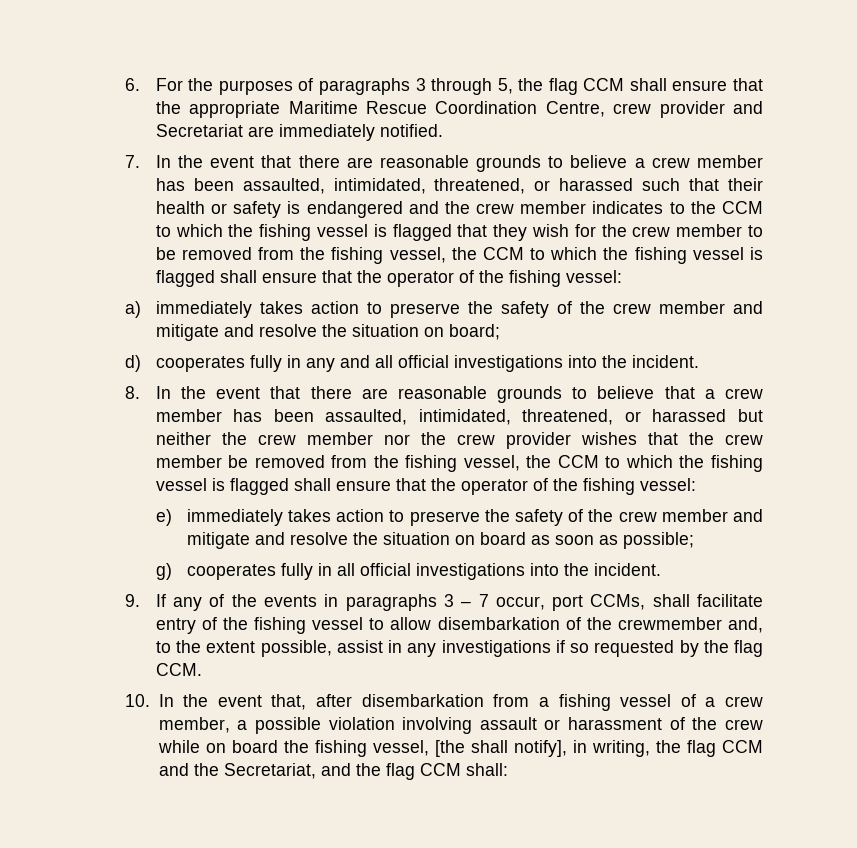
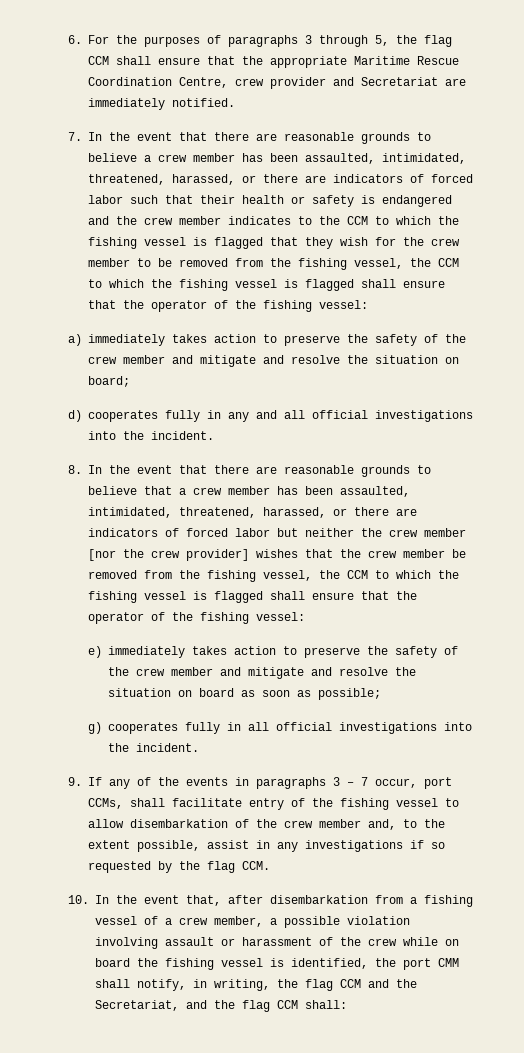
- 7. In the event that there are reasonable grounds to believe a crew member has been assaulted, intimidated, threatened, or harassed such that their health or safety is endangered and the crew member indicates to the CCM to which the fishing vessel is flagged that they wish for the crew member to be removed from the fishing vessel, the CCM to which the fishing vessel is flagged shall ensure that the operator of the fishing vessel:
+ 7. In the event that there are reasonable grounds to believe a crew member has been assaulted, intimidated, threatened, harassed, or there are indicators of forced labor such that their health or safety is endangered and the crew member indicates to the CCM to which the fishing vessel is flagged that they wish for the crew member to be removed from the fishing vessel, the CCM to which the fishing vessel is flagged shall ensure that the operator of the fishing vessel:
- 8. In the event that there are reasonable grounds to believe that a crew member has been assaulted, intimidated, threatened, or harassed but neither the crew member nor the crew provider wishes that the crew member be removed from the fishing vessel, the CCM to which the fishing vessel is flagged shall ensure that the operator of the fishing vessel:
+ 8. In the event that there are reasonable grounds to believe that a crew member has been assaulted, intimidated, threatened, harassed, or there are indicators of forced labor but neither the crew member [nor the crew provider] wishes that the crew member be removed from the fishing vessel, the CCM to which the fishing vessel is flagged shall ensure that the operator of the fishing vessel:
- 9. If any of the events in paragraphs 3 – 7 occur, port CCMs, shall facilitate entry of the fishing vessel to allow disembarkation of the crewmember and, to the extent possible, assist in any investigations if so requested by the flag CCM.
+ 9. If any of the events in paragraphs 3 – 7 occur, port CCMs, shall facilitate entry of the fishing vessel to allow disembarkation of the crew member and, to the extent possible, assist in any investigations if so requested by the flag CCM.
- 10. In the event that, after disembarkation from a fishing vessel of a crew member, a possible violation involving assault or harassment of the crew while on board the fishing vessel, [the shall notify], in writing, the flag CCM and the Secretariat, and the flag CCM shall:
+ 10. In the event that, after disembarkation from a fishing vessel of a crew member, a possible violation involving assault or harassment of the crew while on board the fishing vessel is identified, the port CMM shall notify, in writing, the flag CCM and the Secretariat, and the flag CCM shall:

